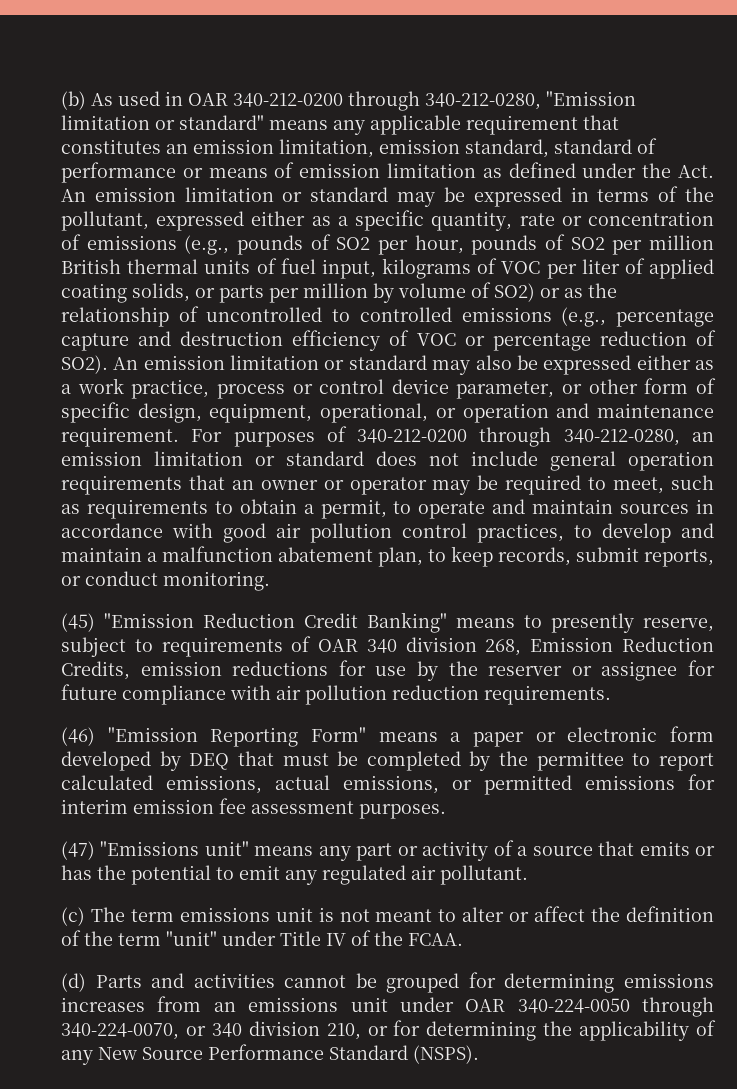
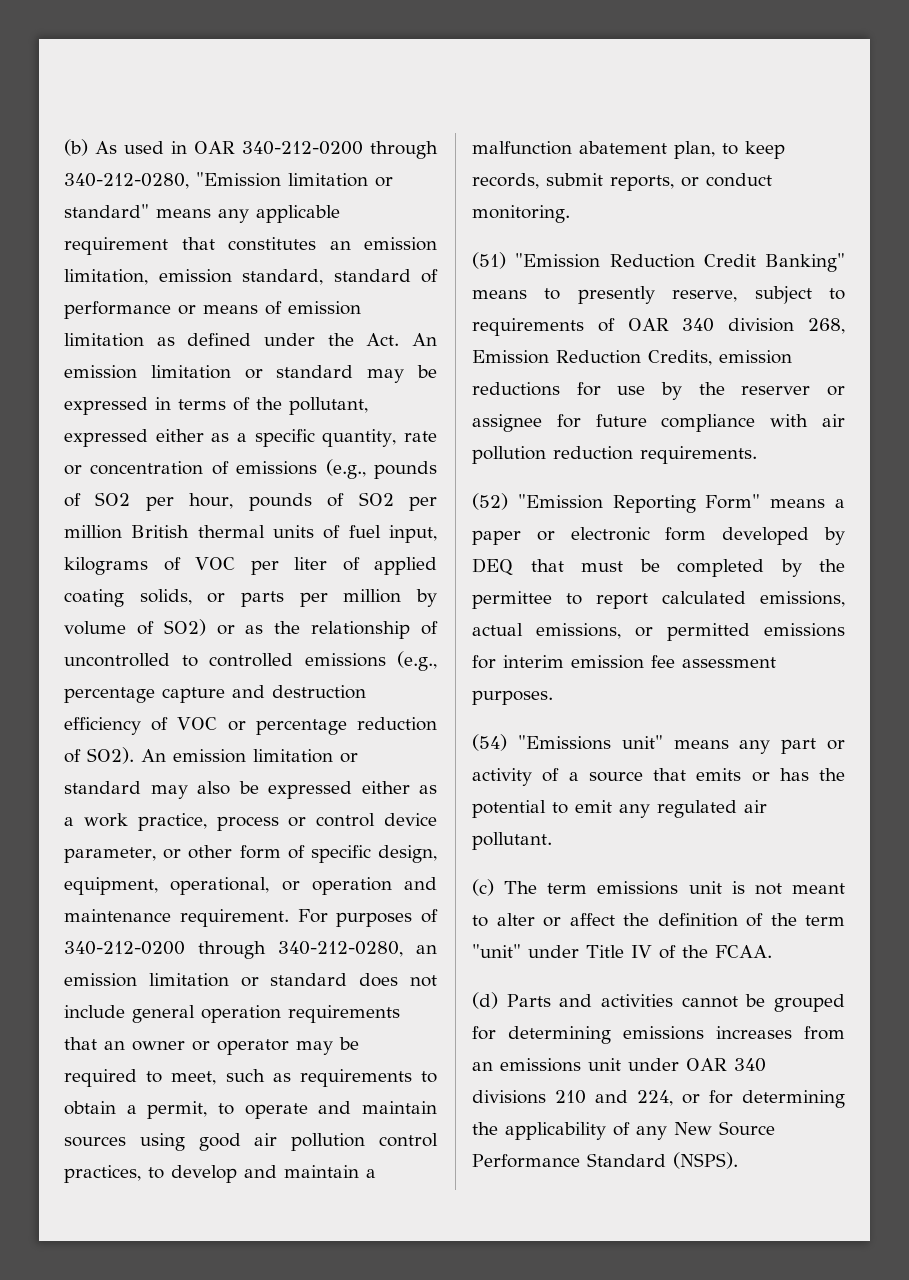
- For purposes of 340-212-0200 through 340-212-0280, an emission limitation or standard does not include general operation requirements that an owner or operator may be required to meet, such as requirements to obtain a permit, to operate and maintain sources in accordance with good air pollution control practices, to develop and maintain a malfunction abatement plan, to keep records, submit reports, or conduct monitoring.
+ For purposes of 340-212-0200 through 340-212-0280, an emission limitation or standard does not include general operation requirements that an owner or operator may be required to meet, such as requirements to obtain a permit, to operate and maintain sources using good air pollution control practices, to develop and maintain a malfunction abatement plan, to keep records, submit reports, or conduct monitoring.
- (45) "Emission Reduction Credit Banking" means to presently reserve, subject to requirements of OAR 340 division 268, Emission Reduction Credits, emission reductions for use by the reserver or assignee for future compliance with air pollution reduction requirements.
+ (51) "Emission Reduction Credit Banking" means to presently reserve, subject to requirements of OAR 340 division 268, Emission Reduction Credits, emission reductions for use by the reserver or assignee for future compliance with air pollution reduction requirements.
- (46) "Emission Reporting Form" means a paper or electronic form developed by DEQ that must be completed by the permittee to report calculated emissions, actual emissions, or permitted emissions for interim emission fee assessment purposes.
+ (52) "Emission Reporting Form" means a paper or electronic form developed by DEQ that must be completed by the permittee to report calculated emissions, actual emissions, or permitted emissions for interim emission fee assessment purposes.
- (47) "Emissions unit" means any part or activity of a source that emits or has the potential to emit any regulated air pollutant.
+ (54) "Emissions unit" means any part or activity of a source that emits or has the potential to emit any regulated air pollutant.
- (d) Parts and activities cannot be grouped for determining emissions increases from an emissions unit under OAR 340-224-0050 through 340-224-0070, or 340 division 210, or for determining the applicability of any New Source Performance Standard (NSPS).
+ (d) Parts and activities cannot be grouped for determining emissions increases from an emissions unit under OAR 340 divisions 210 and 224, or for determining the applicability of any New Source Performance Standard (NSPS).

